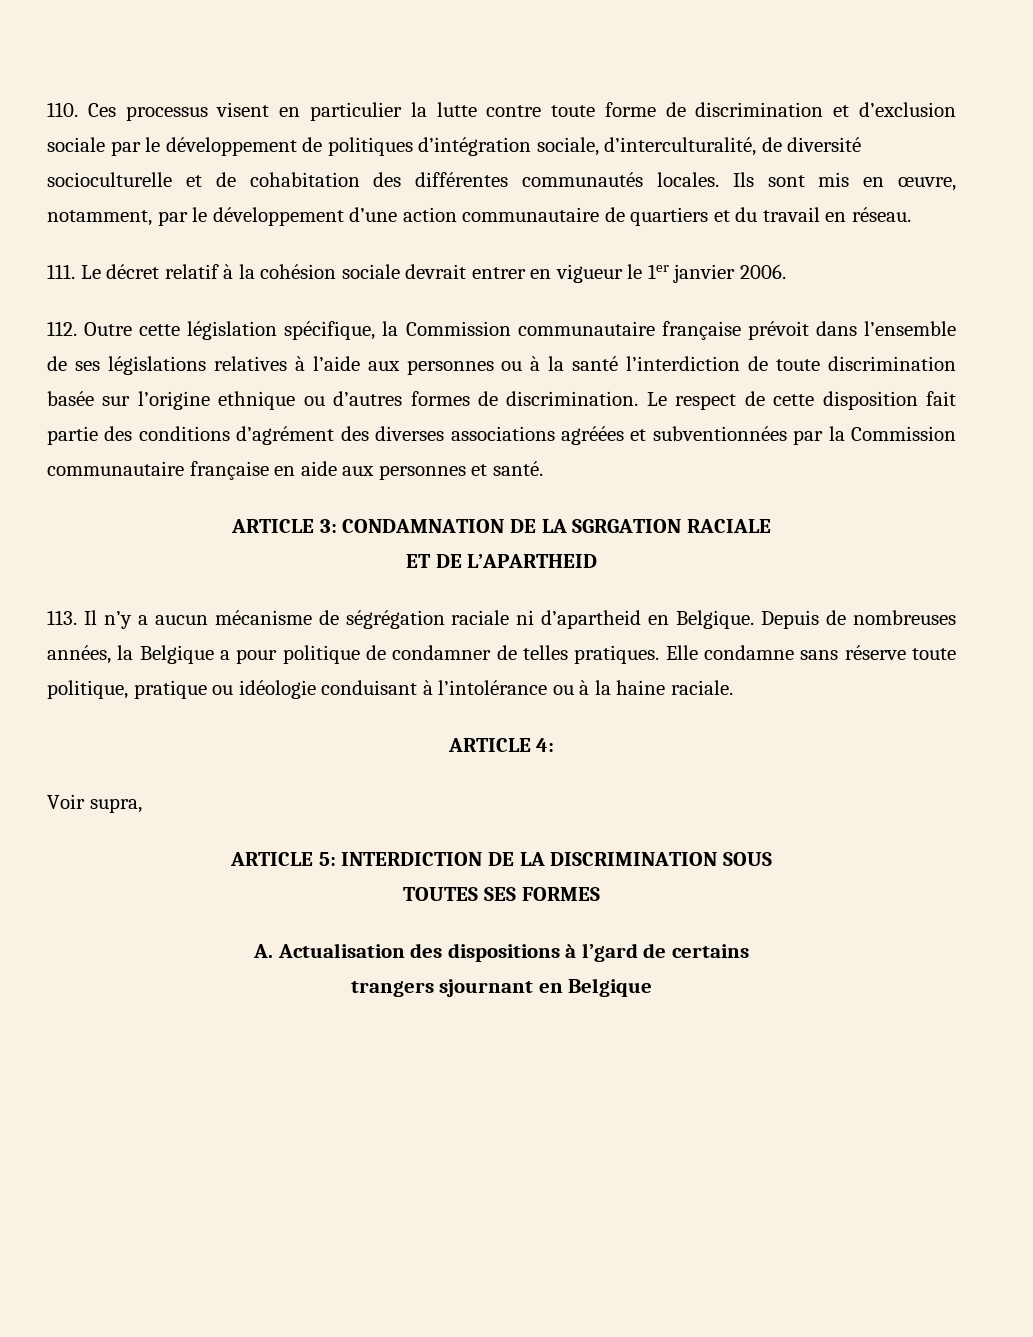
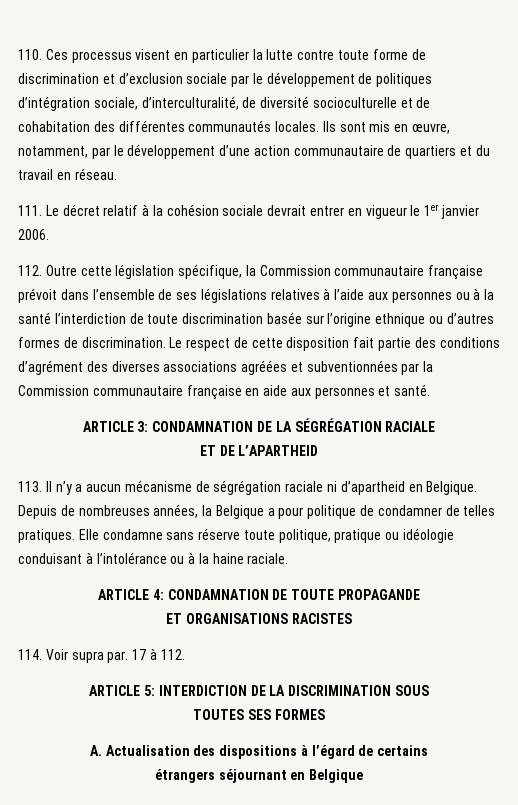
- ARTICLE 3: CONDAMNATION DE LA SGRGATION RACIALE
+ ARTICLE 3: CONDAMNATION DE LA SÉGRÉGATION RACIALE
- ARTICLE 4:
- Voir supra,
+ ARTICLE 4: CONDAMNATION DE TOUTE PROPAGANDE
+ ET ORGANISATIONS RACISTES
+ 114. Voir supra par. 17 à 112.
- A. Actualisation des dispositions à l’gard de certains
+ A. Actualisation des dispositions à l’égard de certains
- trangers sjournant en Belgique
+ étrangers séjournant en Belgique

